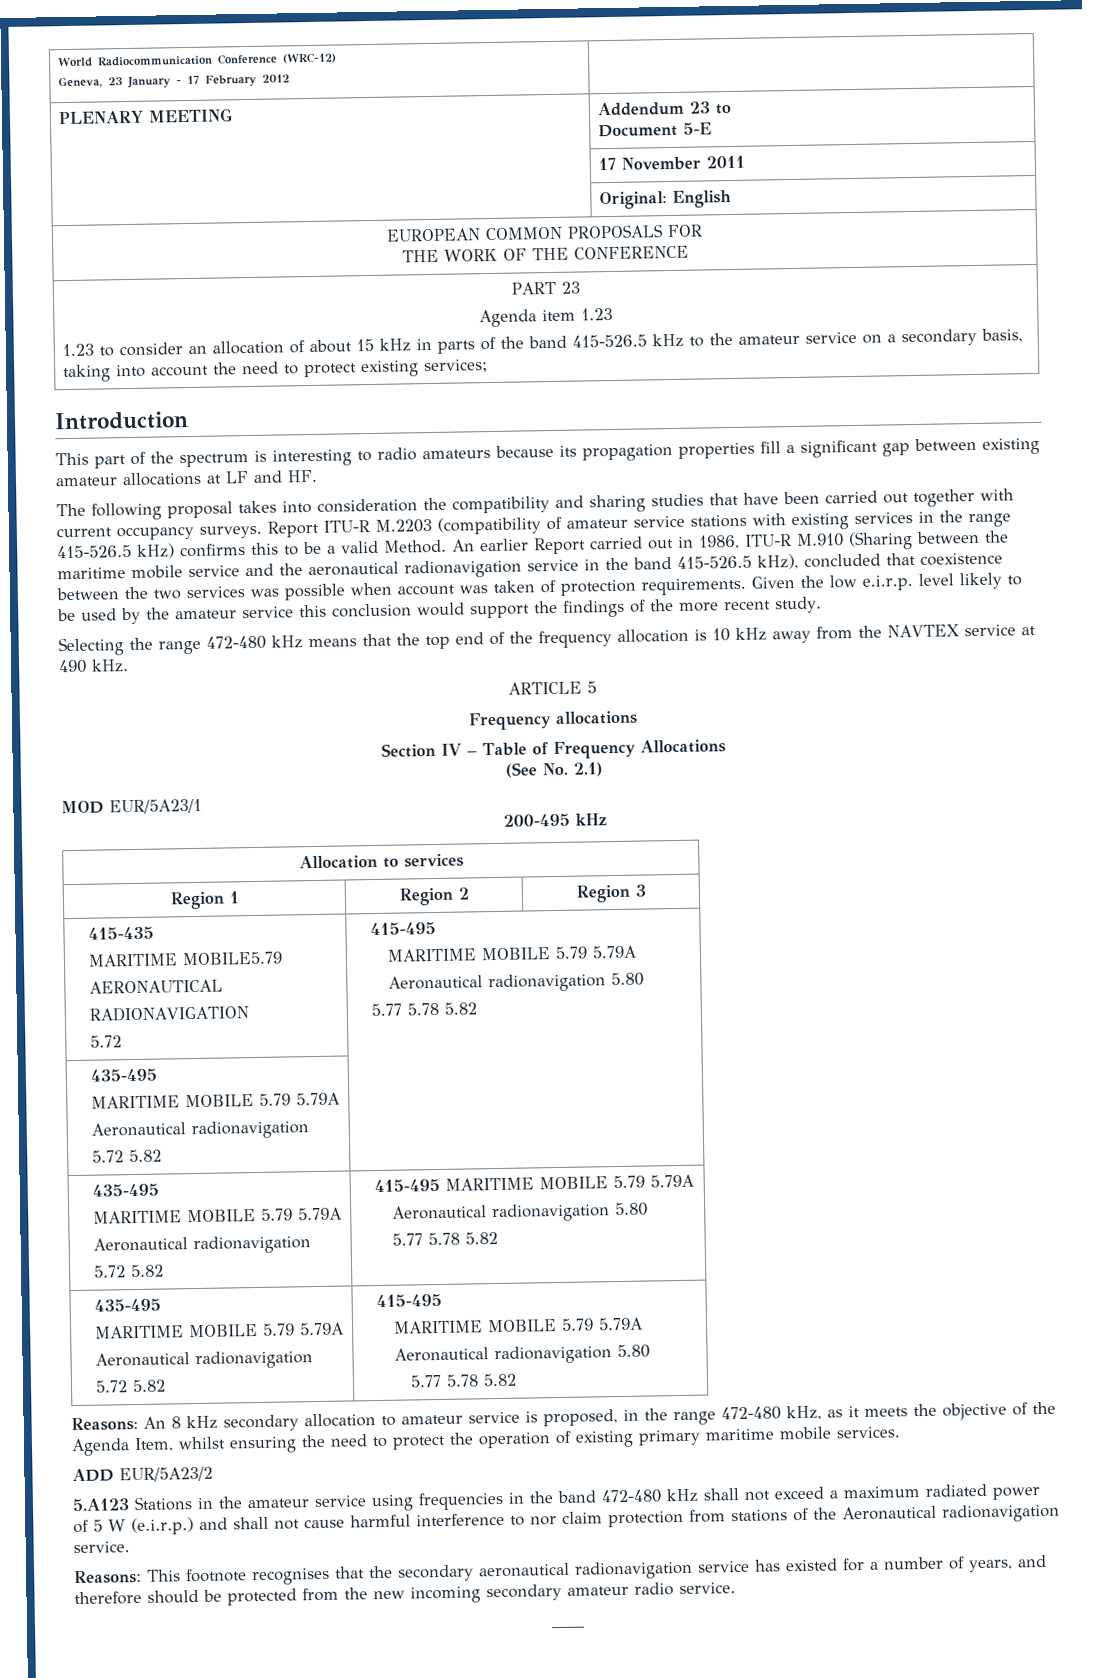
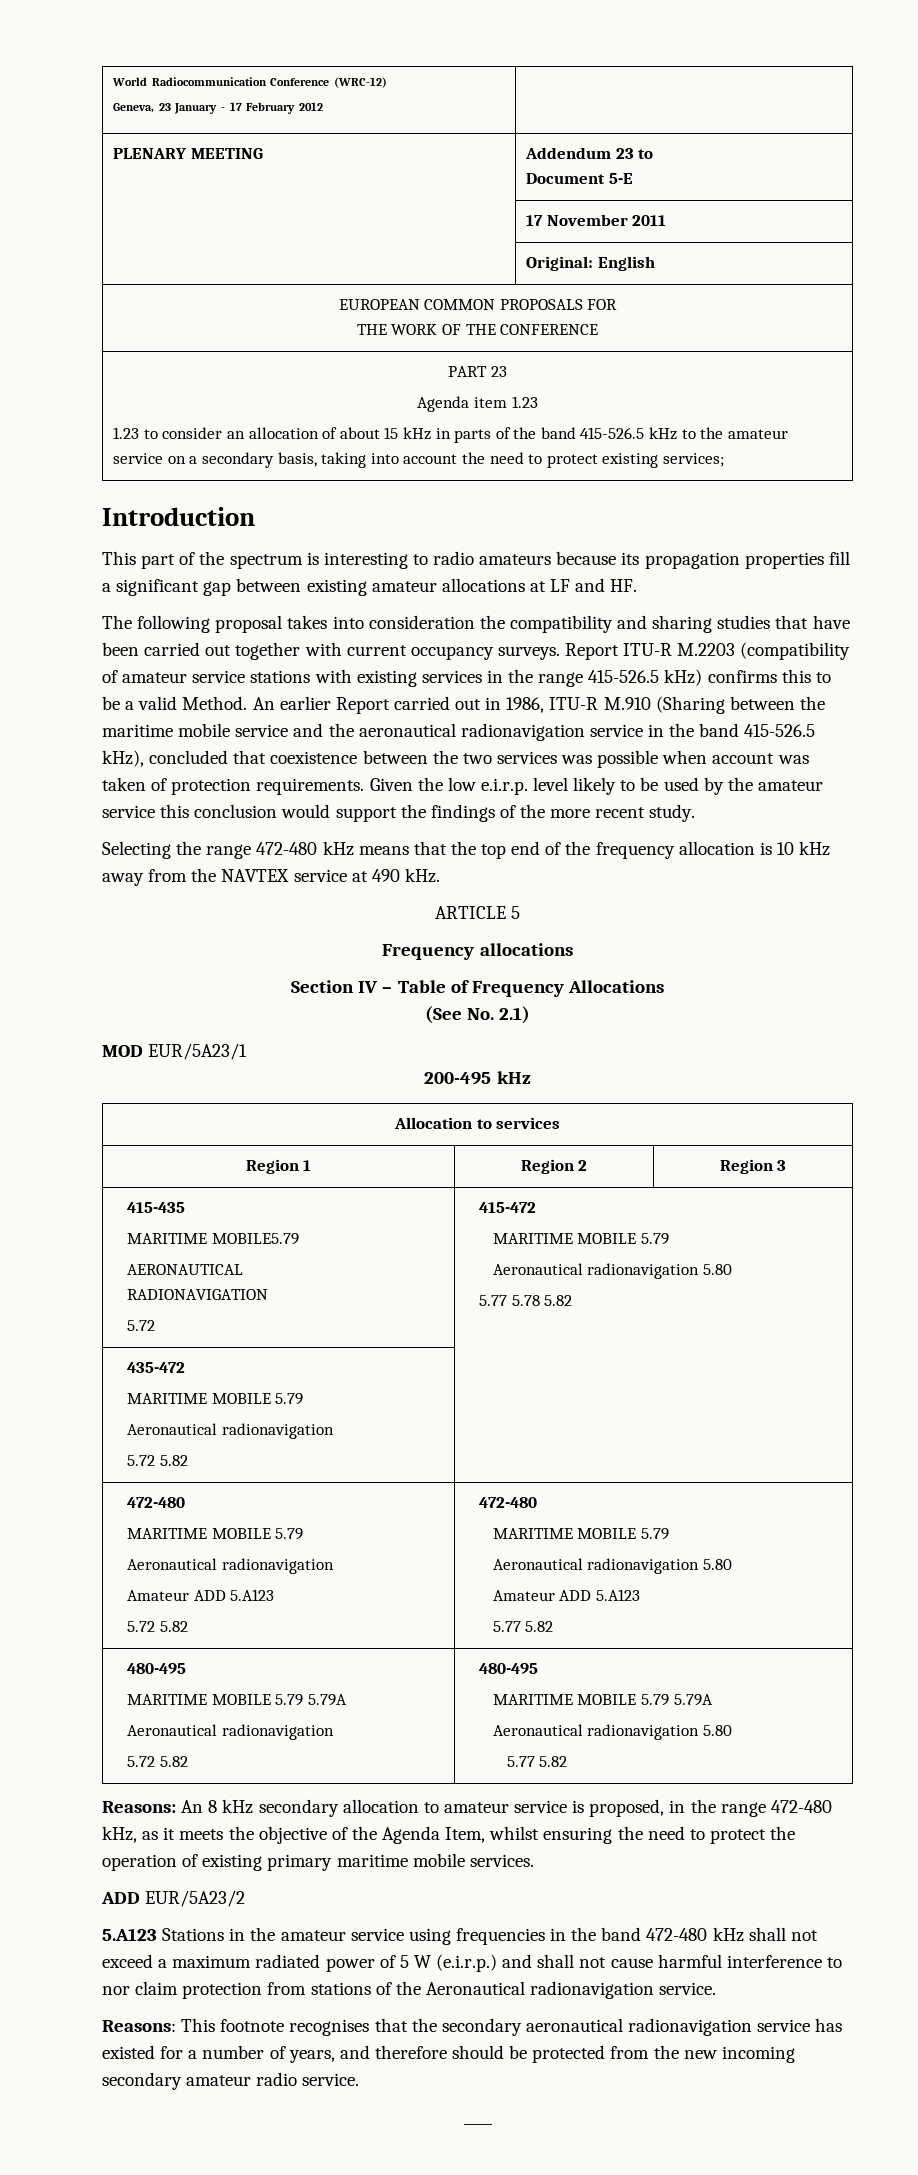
  415-435
  MARITIME MOBILE5.79
  AERONAUTICAL
  RADIONAVIGATION
- 5.72 | 415-495
+ 5.72 | 415-472
+ MARITIME MOBILE 5.79
+ Aeronautical radionavigation 5.80
+ 5.77 5.78 5.82
+ 435-472
+ MARITIME MOBILE 5.79
+ Aeronautical radionavigation
+ 5.72 5.82 |
+ 472-480
+ MARITIME MOBILE 5.79
+ Aeronautical radionavigation
+ Amateur ADD 5.A123
+ 5.72 5.82 | 472-480
+ MARITIME MOBILE 5.79
+ Aeronautical radionavigation 5.80
+ Amateur ADD 5.A123
+ 5.77 5.82
+ 480-495
+ MARITIME MOBILE 5.79 5.79A
+ Aeronautical radionavigation
+ 5.72 5.82 | 480-495
  MARITIME MOBILE 5.79 5.79A
  Aeronautical radionavigation 5.80
- 5.77 5.78 5.82
- 435-495
- MARITIME MOBILE 5.79 5.79A
- Aeronautical radionavigation
- 5.72 5.82 |
- 435-495
- MARITIME MOBILE 5.79 5.79A
- Aeronautical radionavigation
- 5.72 5.82 | 415-495 MARITIME MOBILE 5.79 5.79A
- Aeronautical radionavigation 5.80
- 5.77 5.78 5.82
- 435-495
- MARITIME MOBILE 5.79 5.79A
- Aeronautical radionavigation
- 5.72 5.82 | 415-495
- MARITIME MOBILE 5.79 5.79A
- Aeronautical radionavigation 5.80
- 5.77 5.78 5.82
+ 5.77 5.82

